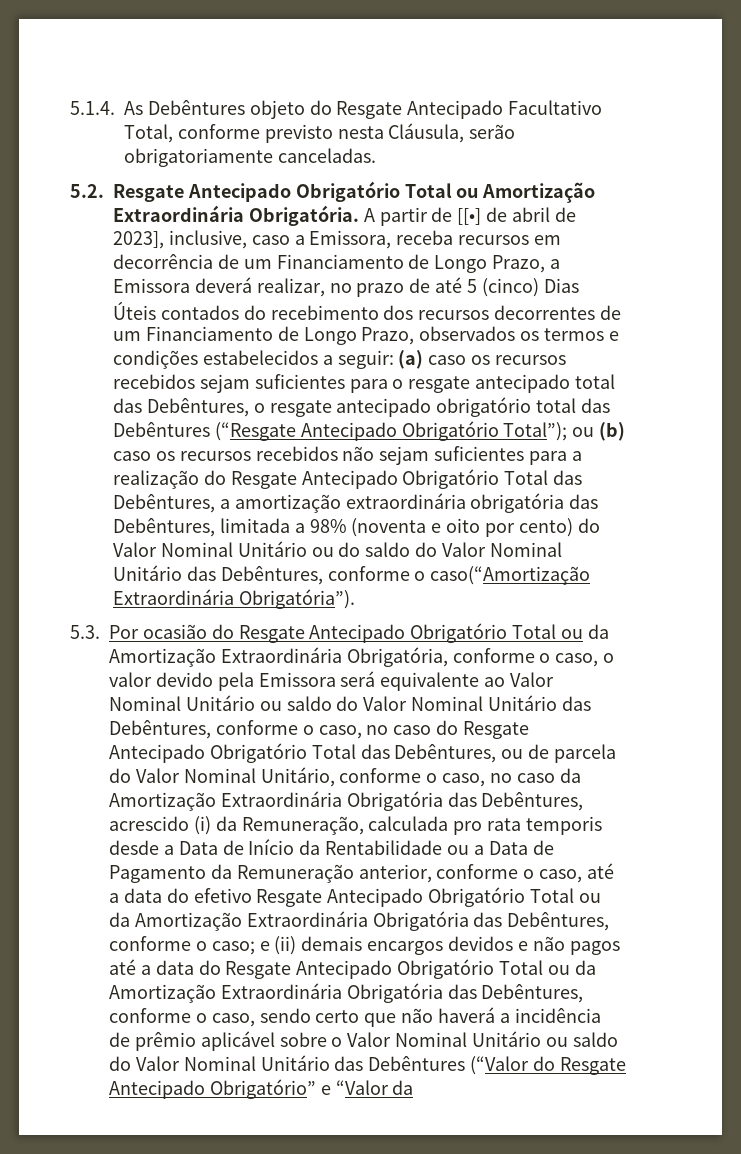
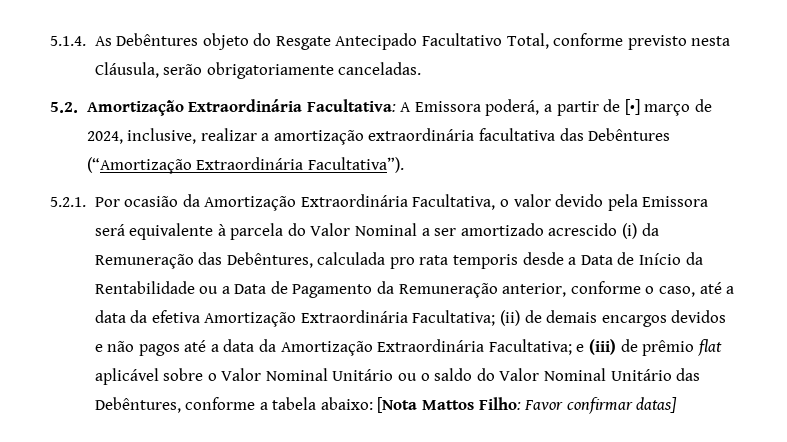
- 5.2. Resgate Antecipado Obrigatório Total ou Amortização Extraordinária Obrigatória. A partir de [[•] de abril de 2023], inclusive, caso a Emissora, receba recursos em decorrência de um Financiamento de Longo Prazo, a Emissora deverá realizar, no prazo de até 5 (cinco) Dias Úteis contados do recebimento dos recursos decorrentes de um Financiamento de Longo Prazo, observados os termos e condições estabelecidos a seguir: (a) caso os recursos recebidos sejam suficientes para o resgate antecipado total das Debêntures, o resgate antecipado obrigatório total das Debêntures (“Resgate Antecipado Obrigatório Total”); ou (b) caso os recursos recebidos não sejam suficientes para a realização do Resgate Antecipado Obrigatório Total das Debêntures, a amortização extraordinária obrigatória das Debêntures, limitada a 98% (noventa e oito por cento) do Valor Nominal Unitário ou do saldo do Valor Nominal Unitário das Debêntures, conforme o caso(“Amortização Extraordinária Obrigatória”).
- 5.3. Por ocasião do Resgate Antecipado Obrigatório Total ou da Amortização Extraordinária Obrigatória, conforme o caso, o valor devido pela Emissora será equivalente ao Valor Nominal Unitário ou saldo do Valor Nominal Unitário das Debêntures, conforme o caso, no caso do Resgate Antecipado Obrigatório Total das Debêntures, ou de parcela do Valor Nominal Unitário, conforme o caso, no caso da Amortização Extraordinária Obrigatória das Debêntures, acrescido (i) da Remuneração, calculada pro rata temporis desde a Data de Início da Rentabilidade ou a Data de Pagamento da Remuneração anterior, conforme o caso, até a data do efetivo Resgate Antecipado Obrigatório Total ou da Amortização Extraordinária Obrigatória das Debêntures, conforme o caso; e (ii) demais encargos devidos e não pagos até a data do Resgate Antecipado Obrigatório Total ou da Amortização Extraordinária Obrigatória das Debêntures, conforme o caso, sendo certo que não haverá a incidência de prêmio aplicável sobre o Valor Nominal Unitário ou saldo do Valor Nominal Unitário das Debêntures (“Valor do Resgate Antecipado Obrigatório” e “Valor da
+ 5.2. Amortização Extraordinária Facultativa: A Emissora poderá, a partir de [•] março de 2024, inclusive, realizar a amortização extraordinária facultativa das Debêntures (“Amortização Extraordinária Facultativa”).
+ 5.2.1. Por ocasião da Amortização Extraordinária Facultativa, o valor devido pela Emissora será equivalente à parcela do Valor Nominal a ser amortizado acrescido (i) da Remuneração das Debêntures, calculada pro rata temporis desde a Data de Início da Rentabilidade ou a Data de Pagamento da Remuneração anterior, conforme o caso, até a data da efetiva Amortização Extraordinária Facultativa; (ii) de demais encargos devidos e não pagos até a data da Amortização Extraordinária Facultativa; e (iii) de prêmio flat aplicável sobre o Valor Nominal Unitário ou o saldo do Valor Nominal Unitário das Debêntures, conforme a tabela abaixo: [Nota Mattos Filho: Favor confirmar datas]

